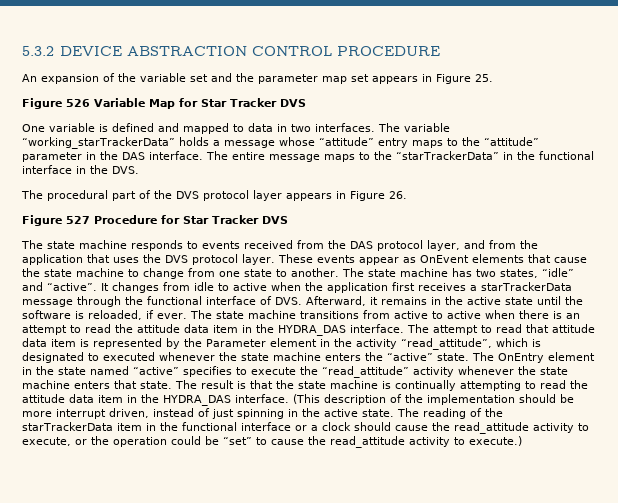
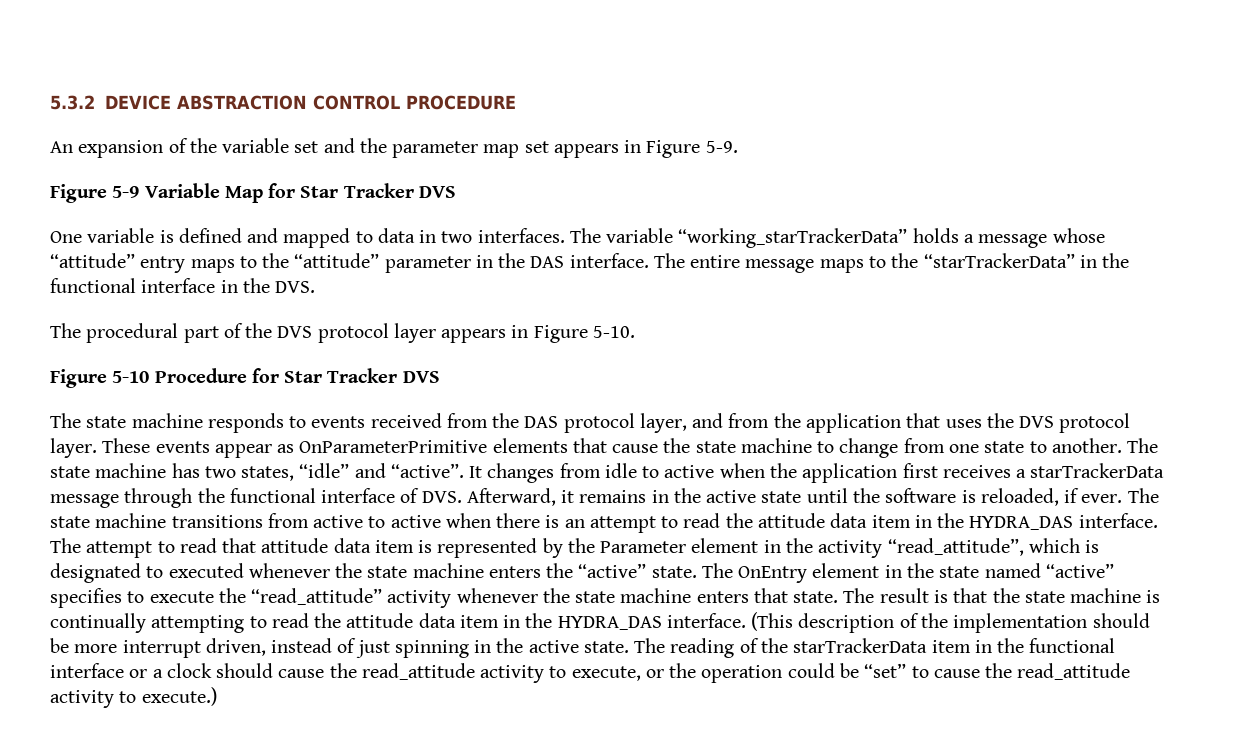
- An expansion of the variable set and the parameter map set appears in Figure 25.
- Figure 526 Variable Map for Star Tracker DVS
+ An expansion of the variable set and the parameter map set appears in Figure 5-9.
+ Figure 5-9 Variable Map for Star Tracker DVS
- The procedural part of the DVS protocol layer appears in Figure 26.
- Figure 527 Procedure for Star Tracker DVS
+ The procedural part of the DVS protocol layer appears in Figure 5-10.
+ Figure 5-10 Procedure for Star Tracker DVS
- These events appear as OnEvent elements that cause the state machine to change from one state to another.
+ These events appear as OnParameterPrimitive elements that cause the state machine to change from one state to another.

